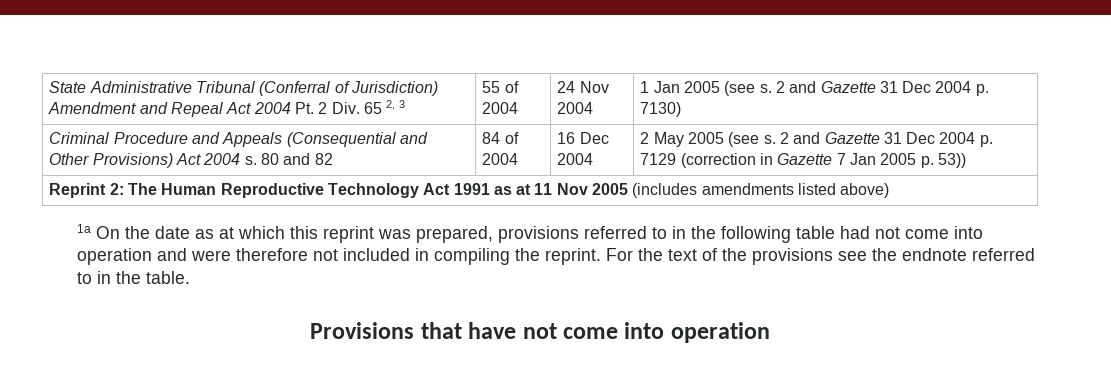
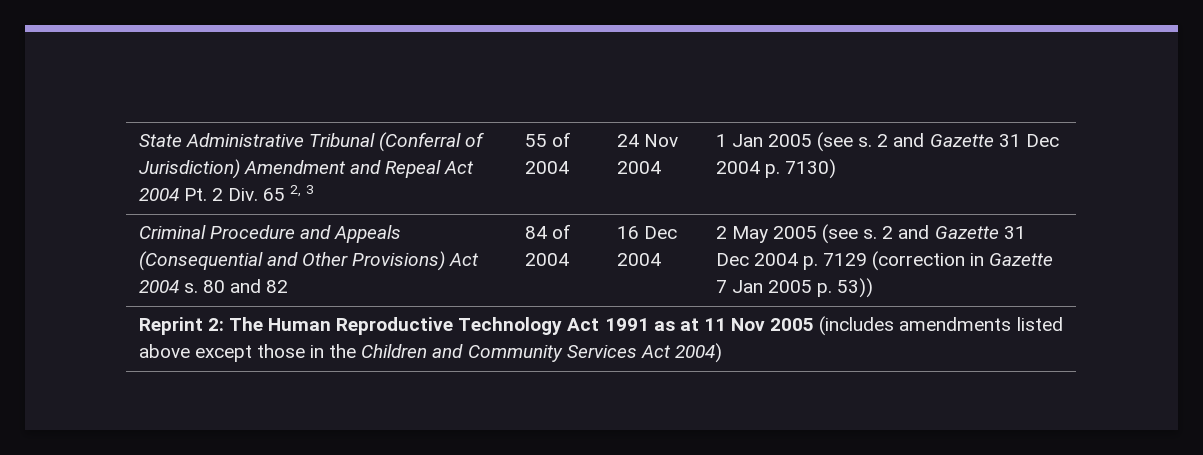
- Reprint 2: The Human Reproductive Technology Act 1991 as at 11 Nov 2005 (includes amendments listed above)
- 1a On the date as at which this reprint was prepared, provisions referred to in the following table had not come into operation and were therefore not included in compiling the reprint. For the text of the provisions see the endnote referred to in the table.
- Provisions that have not come into operation
+ Reprint 2: The Human Reproductive Technology Act 1991 as at 11 Nov 2005 (includes amendments listed above except those in the Children and Community Services Act 2004)

